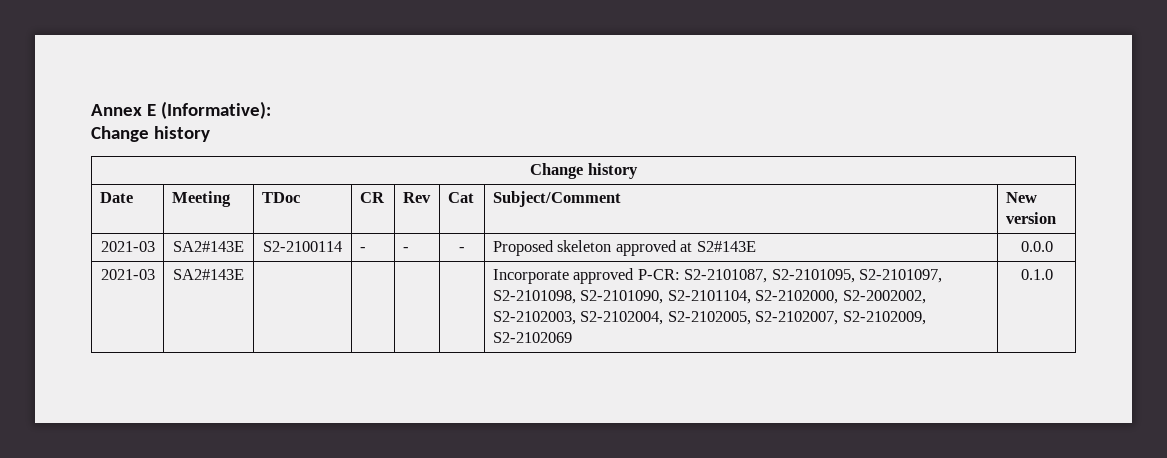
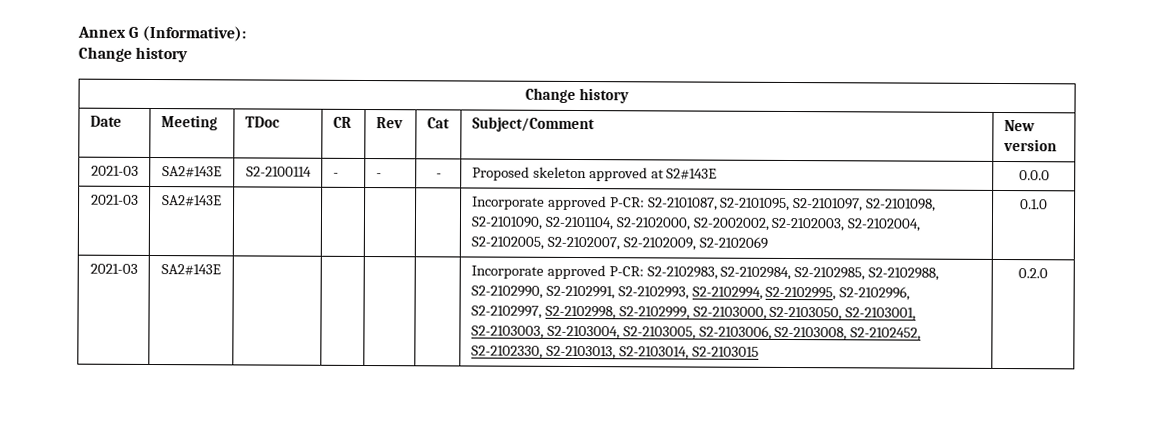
- Annex E (Informative):
+ Annex G (Informative):
+ 2021-03 | SA2#143E | | | | | Incorporate approved P-CR: S2-2102983, S2-2102984, S2-2102985, S2-2102988, S2-2102990, S2-2102991, S2-2102993, S2-2102994, S2-2102995, S2-2102996, S2-2102997, S2-2102998, S2-2102999, S2-2103000, S2-2103050, S2-2103001, S2-2103003, S2-2103004, S2-2103005, S2-2103006, S2-2103008, S2-2102452, S2-2102330, S2-2103013, S2-2103014, S2-2103015 | 0.2.0

